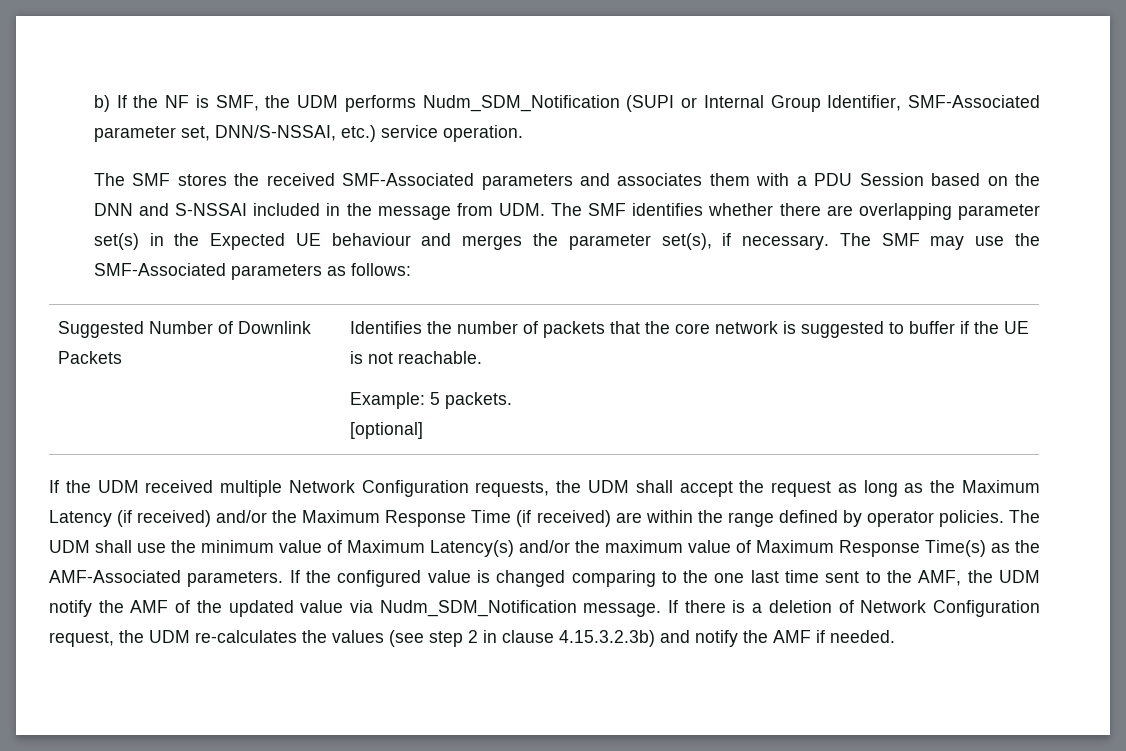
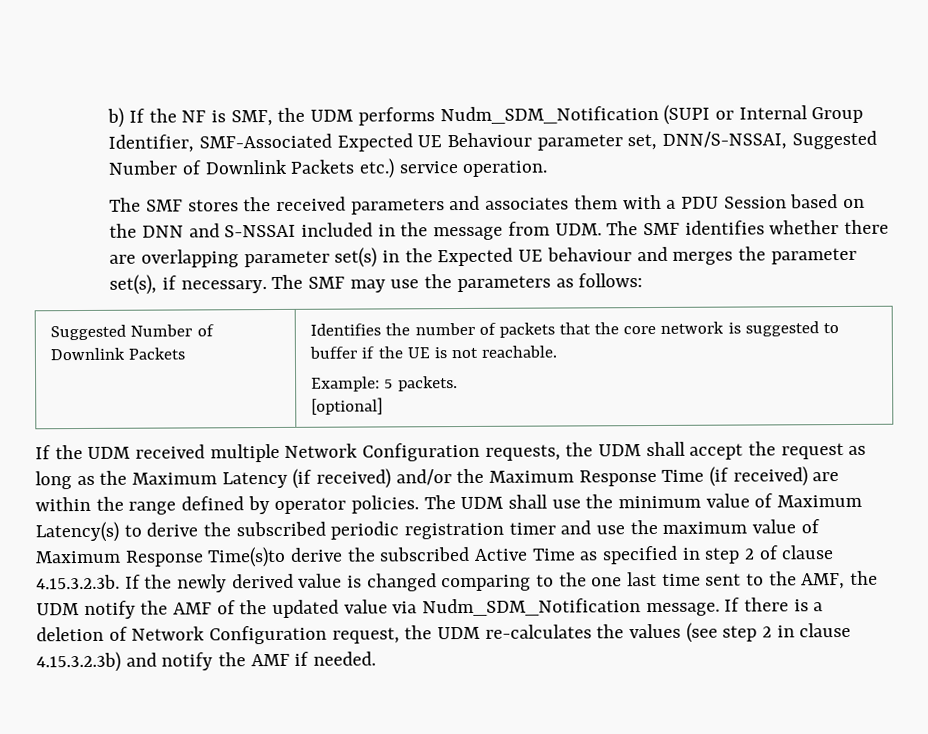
- b) If the NF is SMF, the UDM performs Nudm_SDM_Notification (SUPI or Internal Group Identifier, SMF-Associated parameter set, DNN/S-NSSAI, etc.) service operation.
+ b) If the NF is SMF, the UDM performs Nudm_SDM_Notification (SUPI or Internal Group Identifier, SMF-Associated Expected UE Behaviour parameter set, DNN/S-NSSAI, Suggested Number of Downlink Packets etc.) service operation.
- The SMF stores the received SMF-Associated parameters and associates them with a PDU Session based on the DNN and S-NSSAI included in the message from UDM. The SMF identifies whether there are overlapping parameter set(s) in the Expected UE behaviour and merges the parameter set(s), if necessary.
+ The SMF stores the received parameters and associates them with a PDU Session based on the DNN and S-NSSAI included in the message from UDM. The SMF identifies whether there are overlapping parameter set(s) in the Expected UE behaviour and merges the parameter set(s), if necessary.
- The SMF may use the SMF-Associated parameters as follows:
+ The SMF may use the parameters as follows:
- The UDM shall use the minimum value of Maximum Latency(s) and/or the maximum value of Maximum Response Time(s) as the AMF-Associated parameters. If the configured value is changed comparing to the one last time sent to the AMF, the UDM notify the AMF of the updated value via Nudm_SDM_Notification message.
+ The UDM shall use the minimum value of Maximum Latency(s) to derive the subscribed periodic registration timer and use the maximum value of Maximum Response Time(s)to derive the subscribed Active Time as specified in step 2 of clause 4.15.3.2.3b. If the newly derived value is changed comparing to the one last time sent to the AMF, the UDM notify the AMF of the updated value via Nudm_SDM_Notification message.

